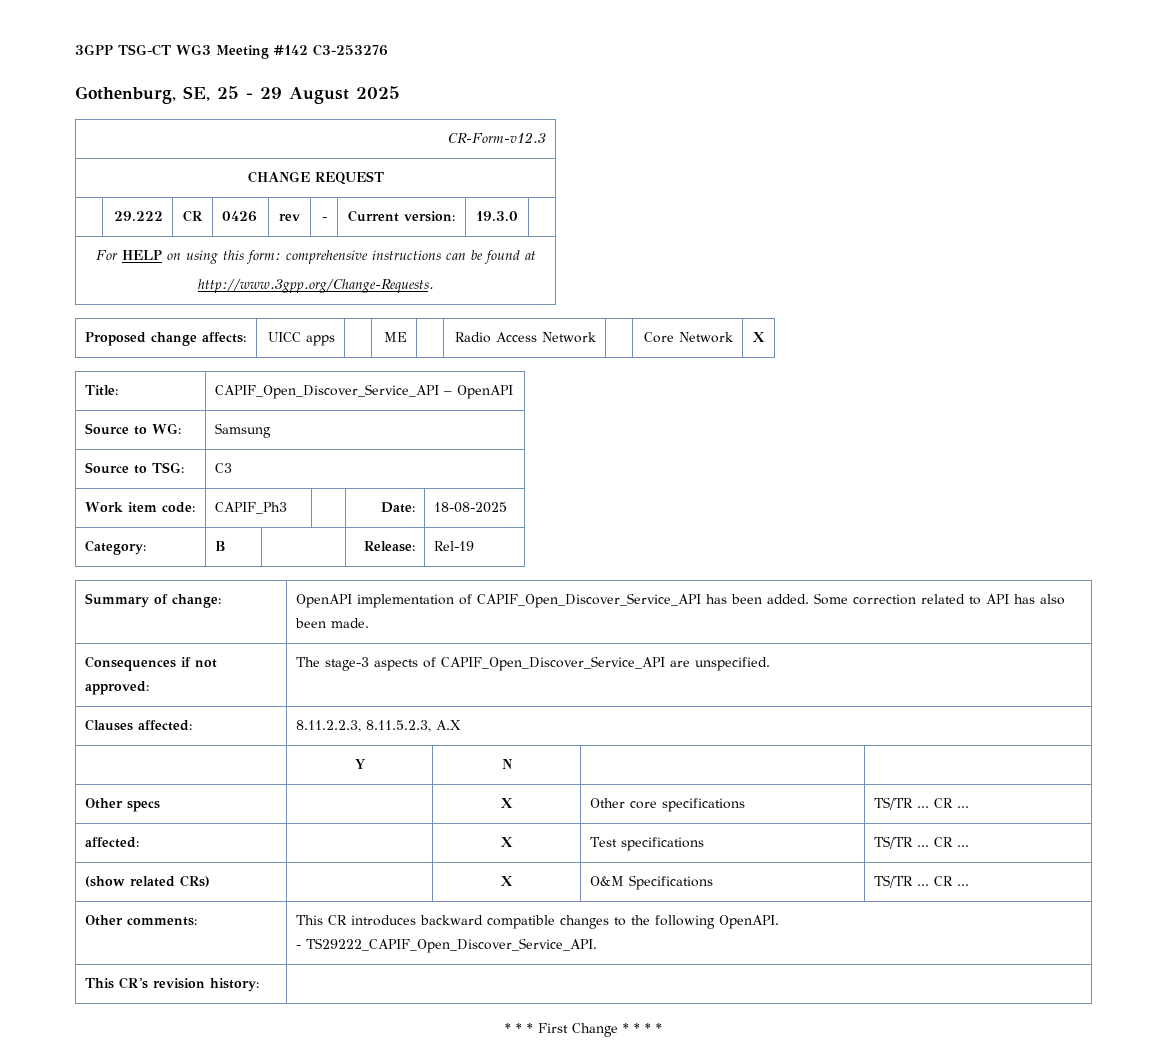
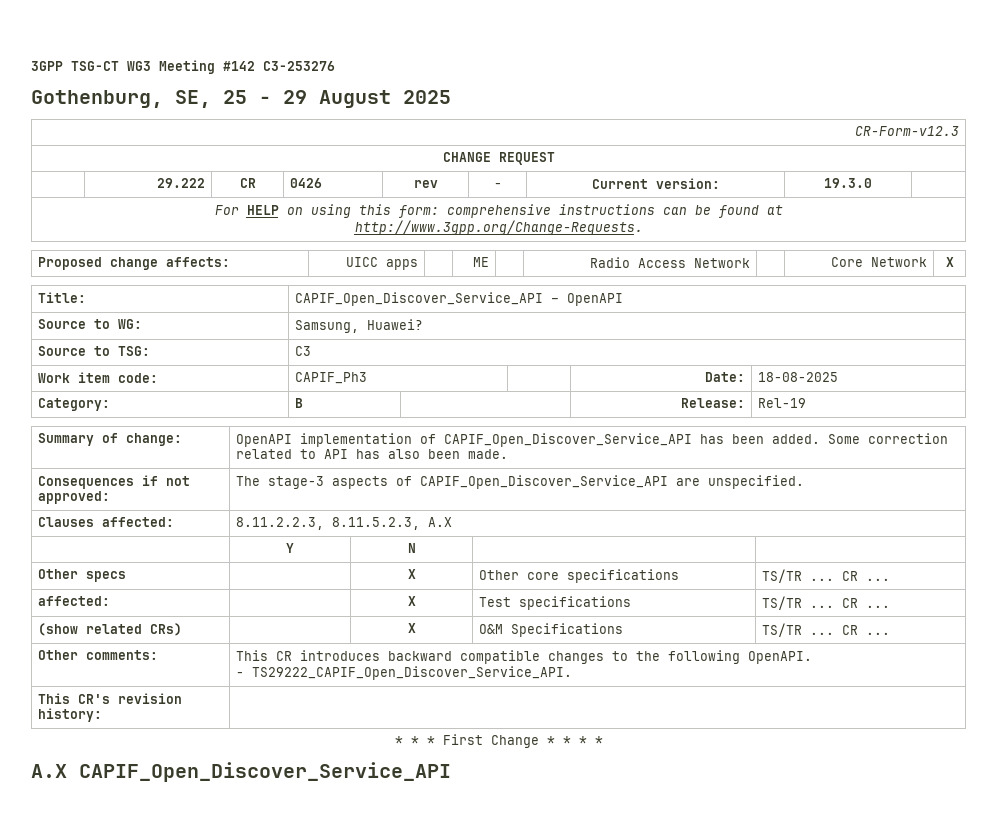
- Source to WG: | Samsung
+ Source to WG: | Samsung, Huawei?
+ A.X CAPIF_Open_Discover_Service_API

